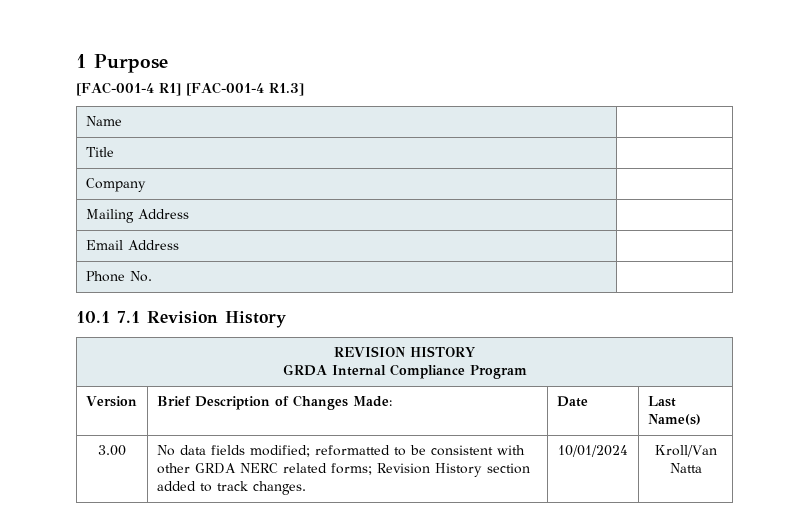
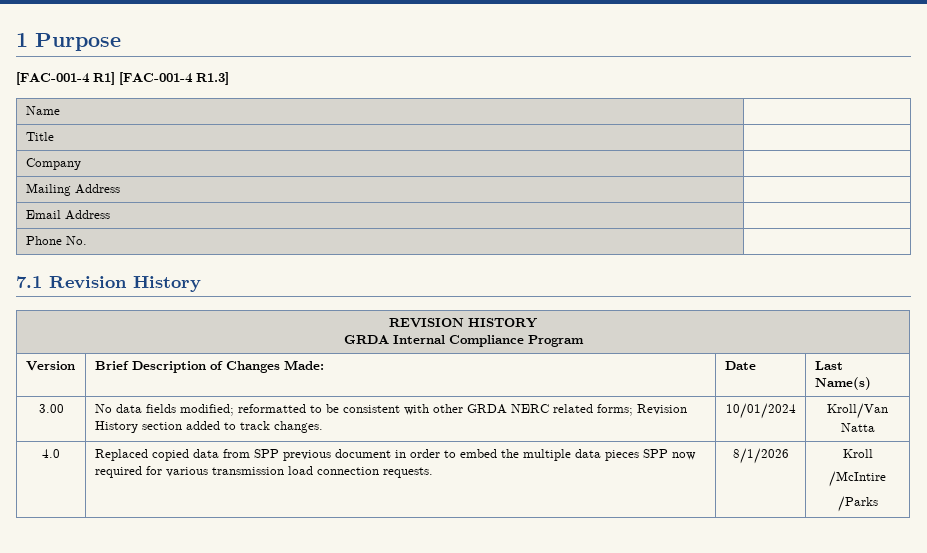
- 10.1 7.1 Revision History
+ 7.1 Revision History
+ 4.0 | Replaced copied data from SPP previous document in order to embed the multiple data pieces SPP now required for various transmission load connection requests. | 8/1/2026 | Kroll
+ /McIntire
+ /Parks

